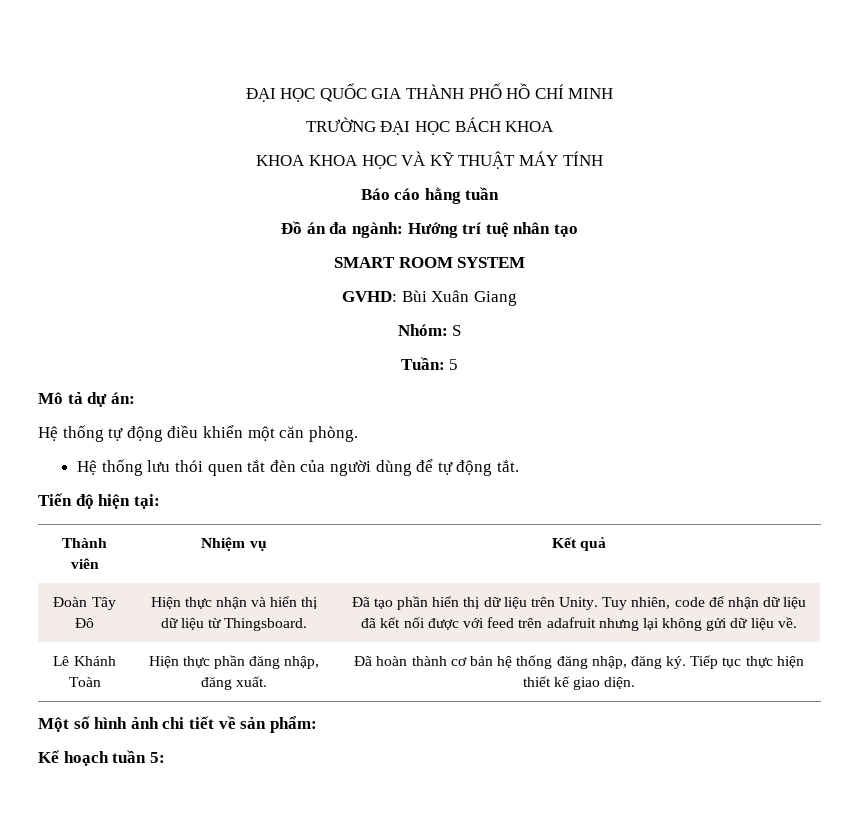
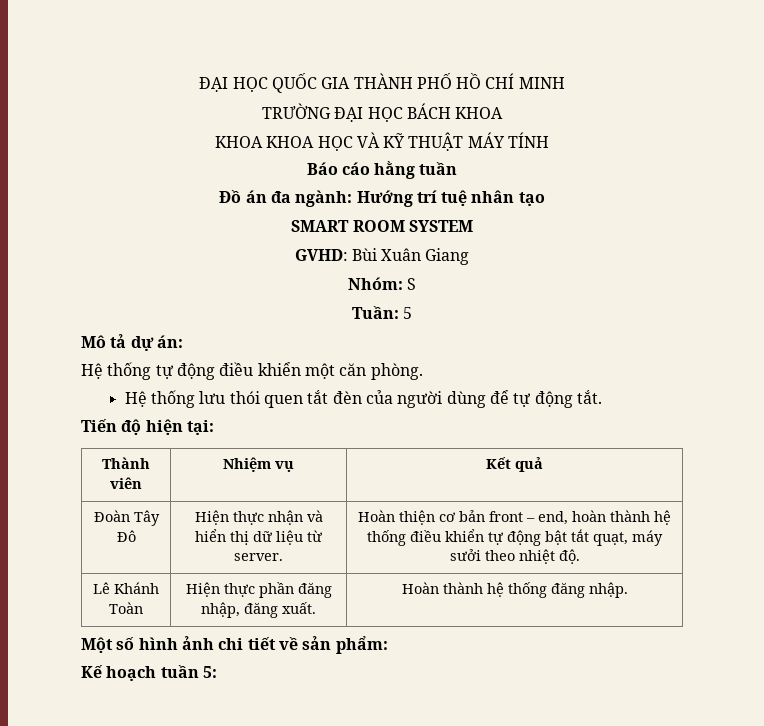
- Hiện thực nhận và hiển thị dữ liệu từ Thingsboard. | Đã tạo phần hiển thị dữ liệu trên Unity. Tuy nhiên, code để nhận dữ liệu đã kết nối được với feed trên adafruit nhưng lại không gửi dữ liệu về.
+ Hiện thực nhận và hiển thị dữ liệu từ server. | Hoàn thiện cơ bản front – end, hoàn thành hệ thống điều khiển tự động bật tắt quạt, máy sưởi theo nhiệt độ.
- Lê Khánh Toàn | Hiện thực phần đăng nhập, đăng xuất. | Đã hoàn thành cơ bản hệ thống đăng nhập, đăng ký. Tiếp tục thực hiện thiết kế giao diện.
+ Lê Khánh Toàn | Hiện thực phần đăng nhập, đăng xuất. | Hoàn thành hệ thống đăng nhập.

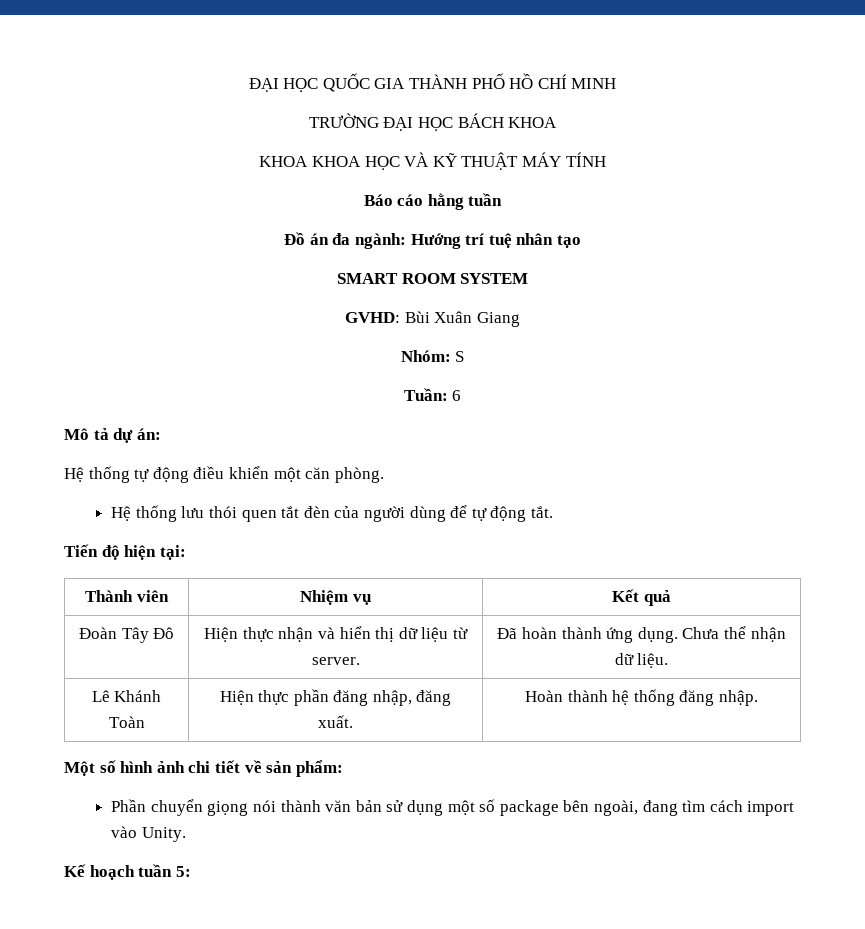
- Tuần: 5
+ Tuần: 6
- Đoàn Tây Đô | Hiện thực nhận và hiển thị dữ liệu từ server. | Hoàn thiện cơ bản front – end, hoàn thành hệ thống điều khiển tự động bật tắt quạt, máy sưởi theo nhiệt độ.
+ Đoàn Tây Đô | Hiện thực nhận và hiển thị dữ liệu từ server. | Đã hoàn thành ứng dụng. Chưa thể nhận dữ liệu.
+ Phần chuyển giọng nói thành văn bản sử dụng một số package bên ngoài, đang tìm cách import vào Unity.

